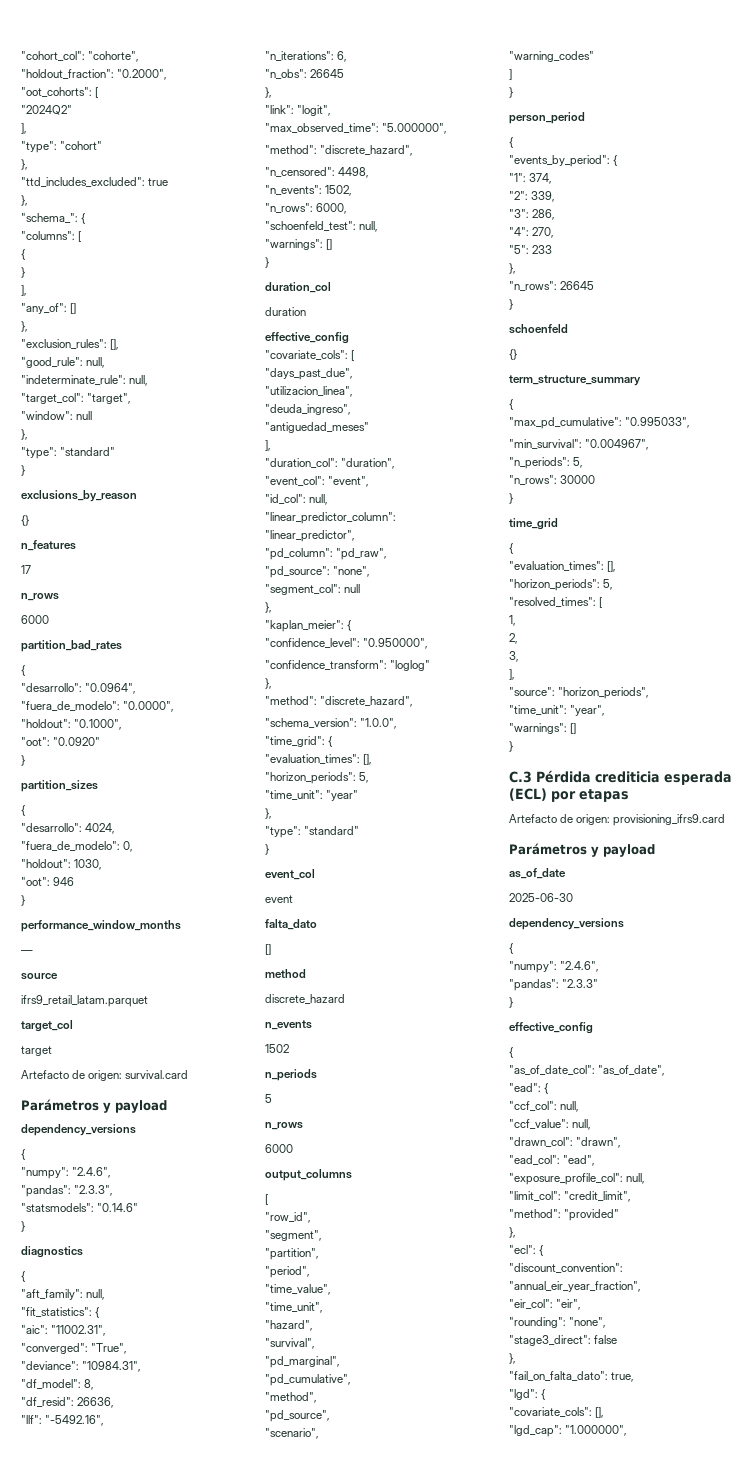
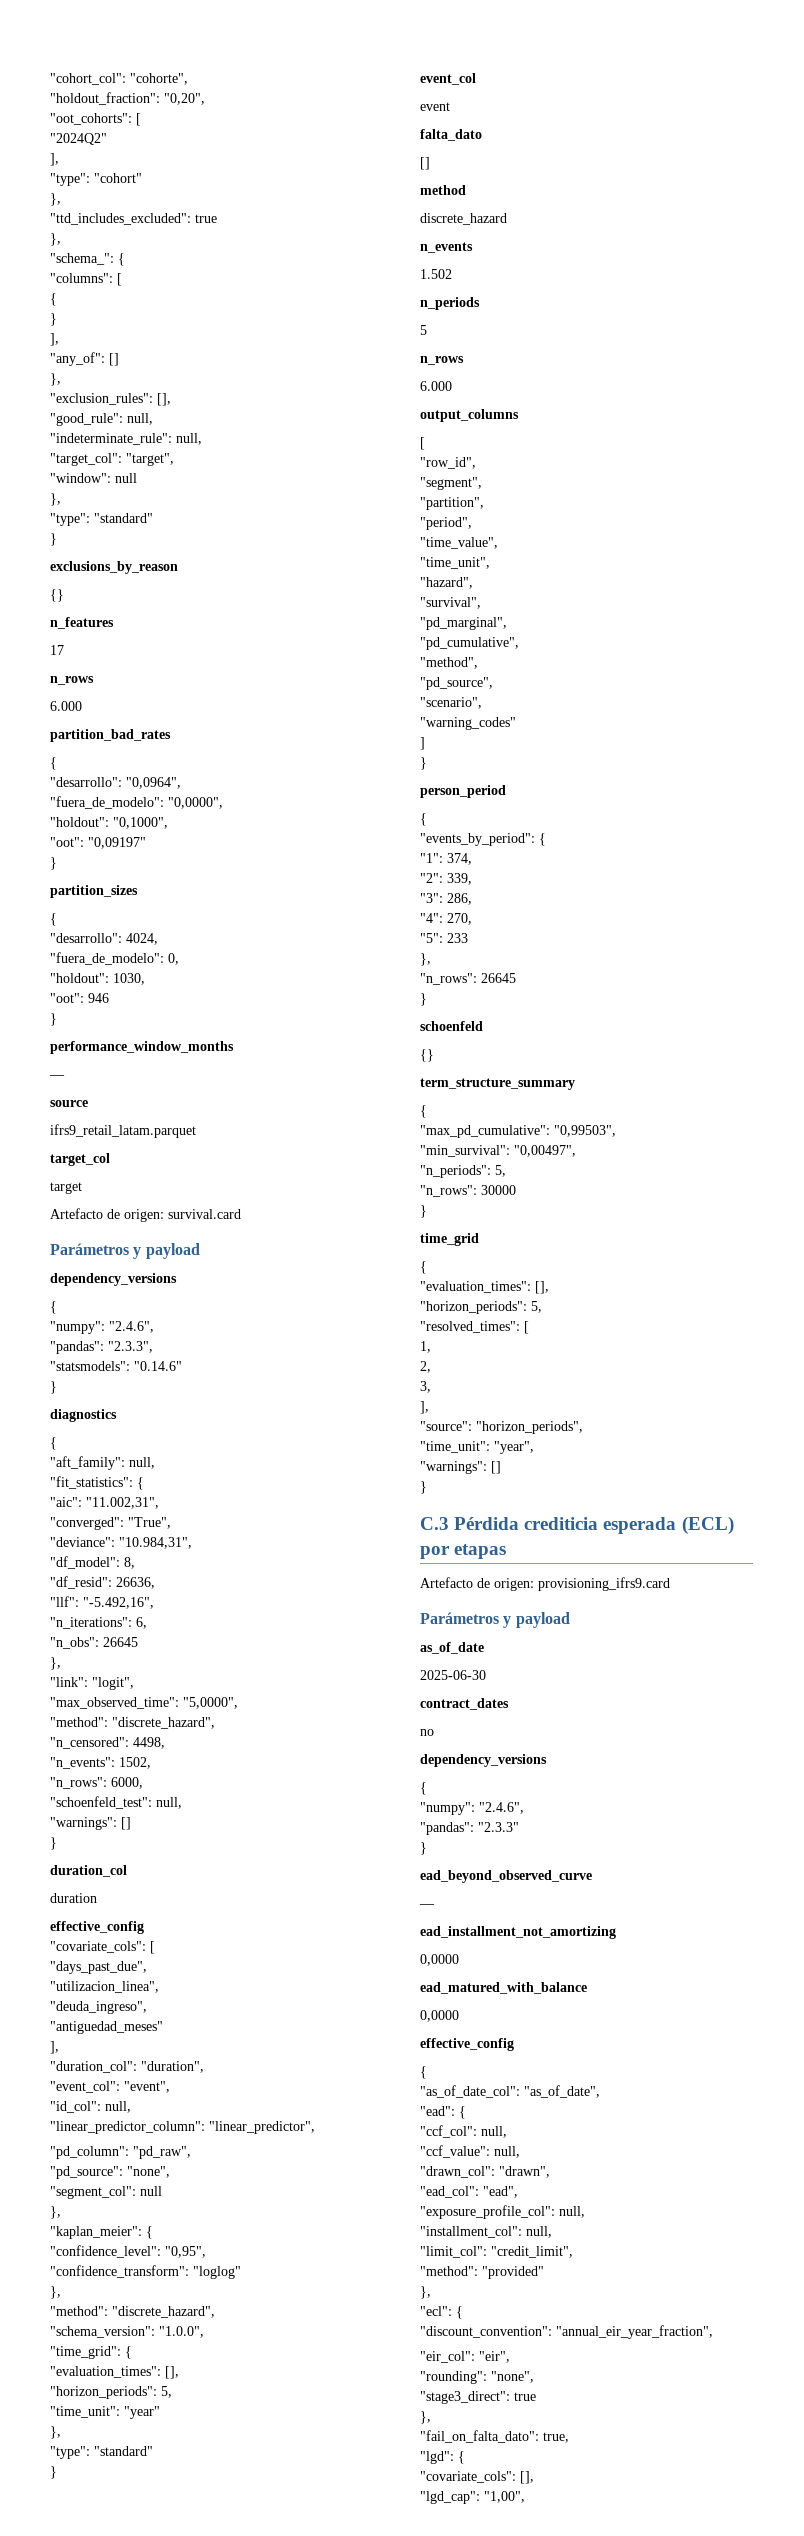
- "holdout_fraction": "0.2000",
+ "holdout_fraction": "0,20",
  17
  n_rows
- 6000
+ 6.000
- "desarrollo": "0.0964",
- "fuera_de_modelo": "0.0000",
- "holdout": "0.1000",
- "oot": "0.0920"
+ "desarrollo": "0,0964",
+ "fuera_de_modelo": "0,0000",
+ "holdout": "0,1000",
+ "oot": "0,09197"
- "aic": "11002.31",
+ "aic": "11.002,31",
- "deviance": "10984.31",
+ "deviance": "10.984,31",
- "llf": "-5492.16",
+ "llf": "-5.492,16",
- "max_observed_time": "5.000000",
+ "max_observed_time": "5,0000",
- "confidence_level": "0.950000",
+ "confidence_level": "0,95",
- 1502
+ 1.502
  5
  n_rows
- 6000
+ 6.000
- "max_pd_cumulative": "0.995033",
+ "max_pd_cumulative": "0,99503",
- "min_survival": "0.004967",
+ "min_survival": "0,00497",
+ contract_dates
+ no
+ ead_beyond_observed_curve
+ —
+ ead_installment_not_amortizing
+ 0,0000
+ ead_matured_with_balance
+ 0,0000
+ "installment_col": null,
- "stage3_direct": false
+ "stage3_direct": true
- "lgd_cap": "1.000000",
+ "lgd_cap": "1,00",

